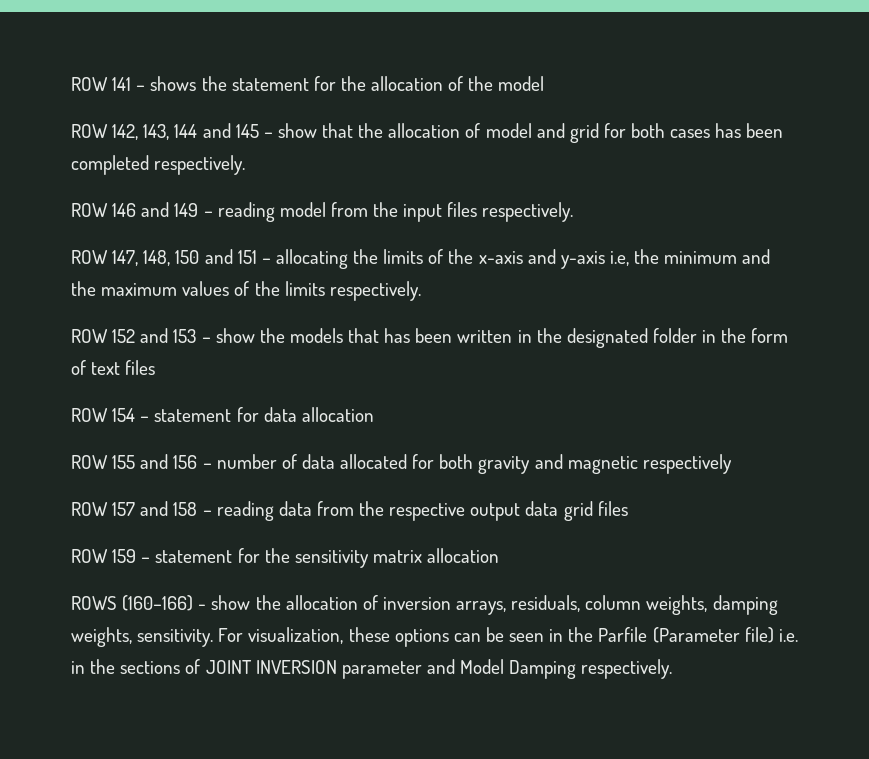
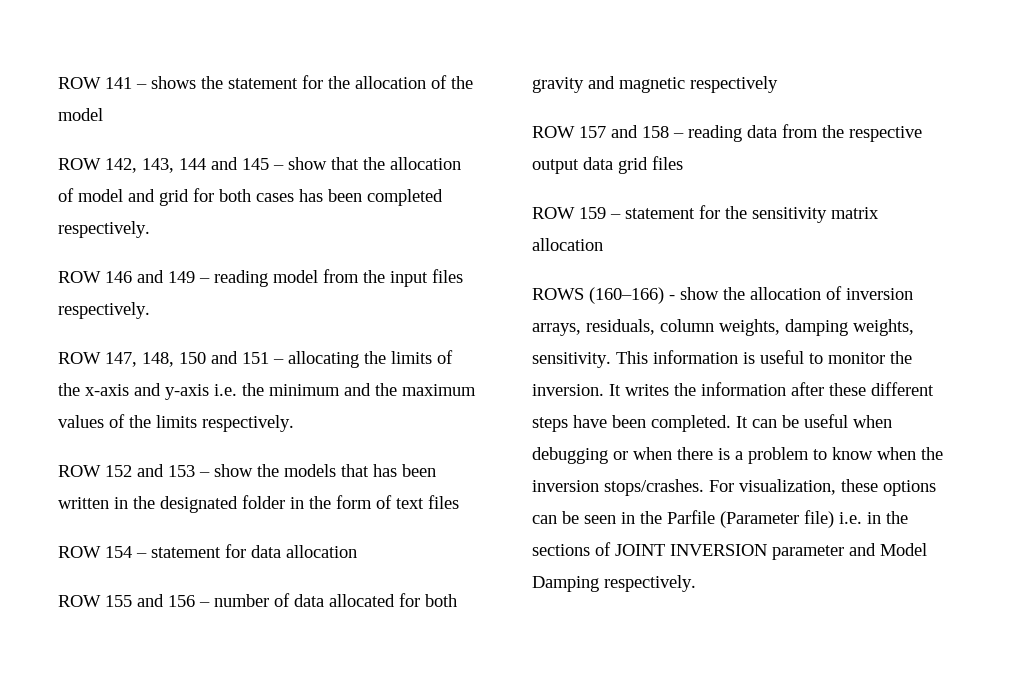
- ROW 147, 148, 150 and 151 – allocating the limits of the x-axis and y-axis i.e, the minimum and the maximum values of the limits respectively.
+ ROW 147, 148, 150 and 151 – allocating the limits of the x-axis and y-axis i.e. the minimum and the maximum values of the limits respectively.
+ This information is useful to monitor the inversion. It writes the information after these different steps have been completed. It can be useful when debugging or when there is a problem to know when the inversion stops/crashes.

